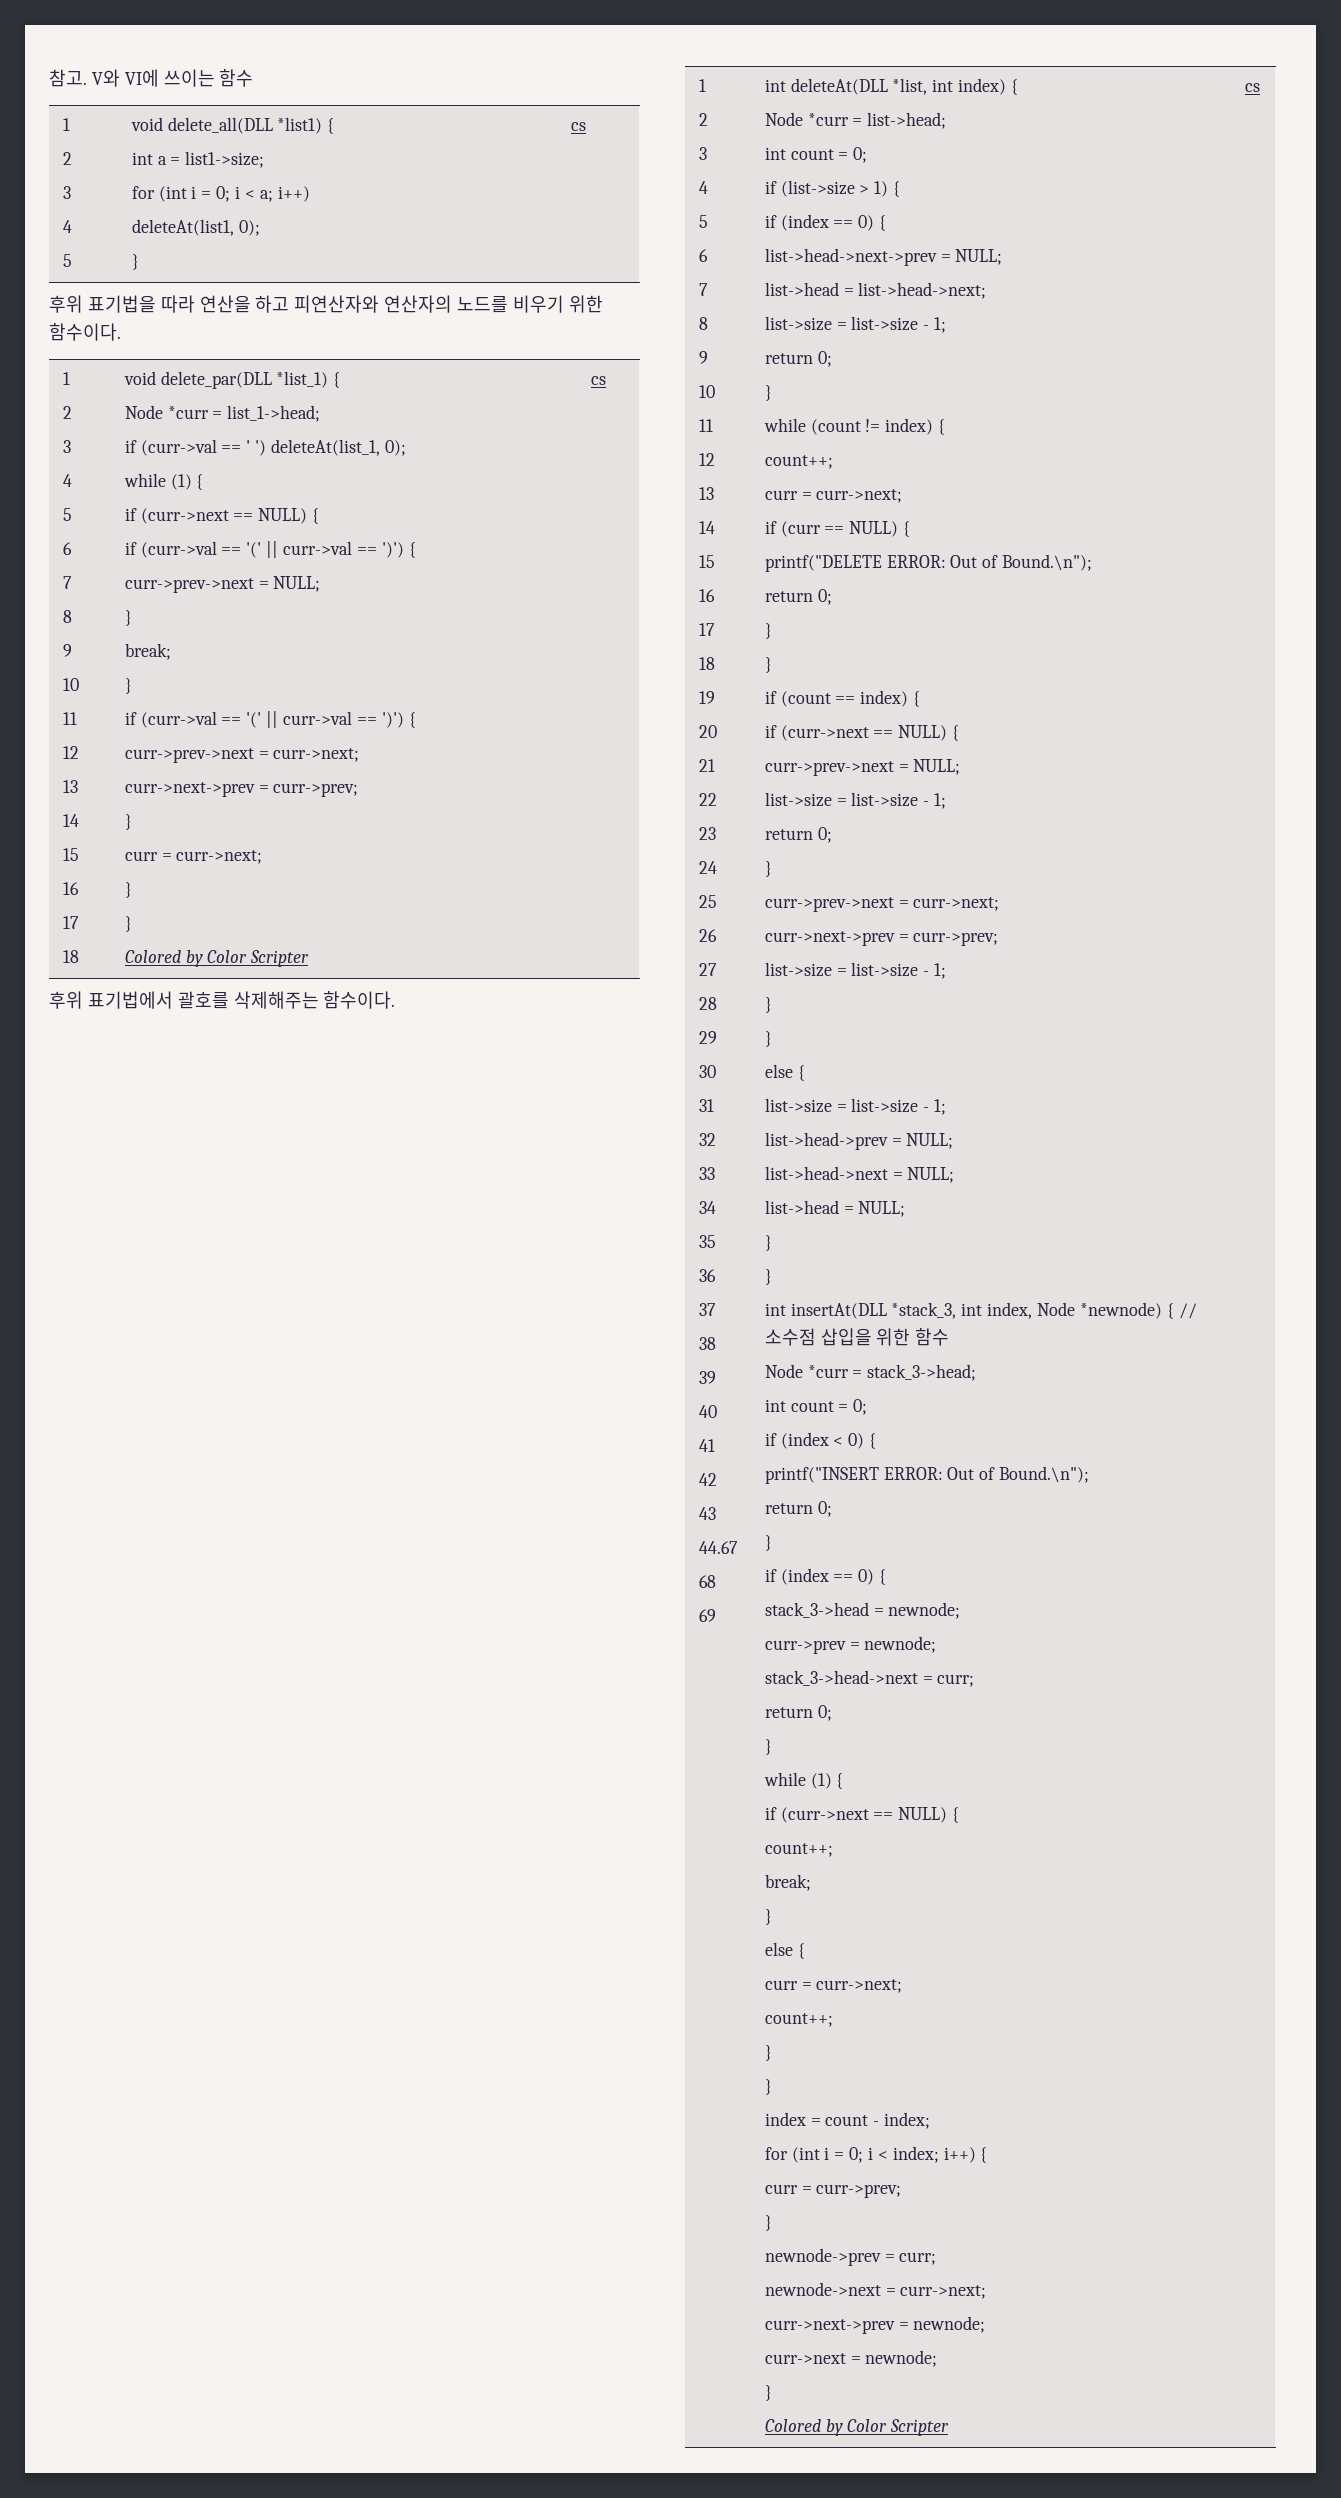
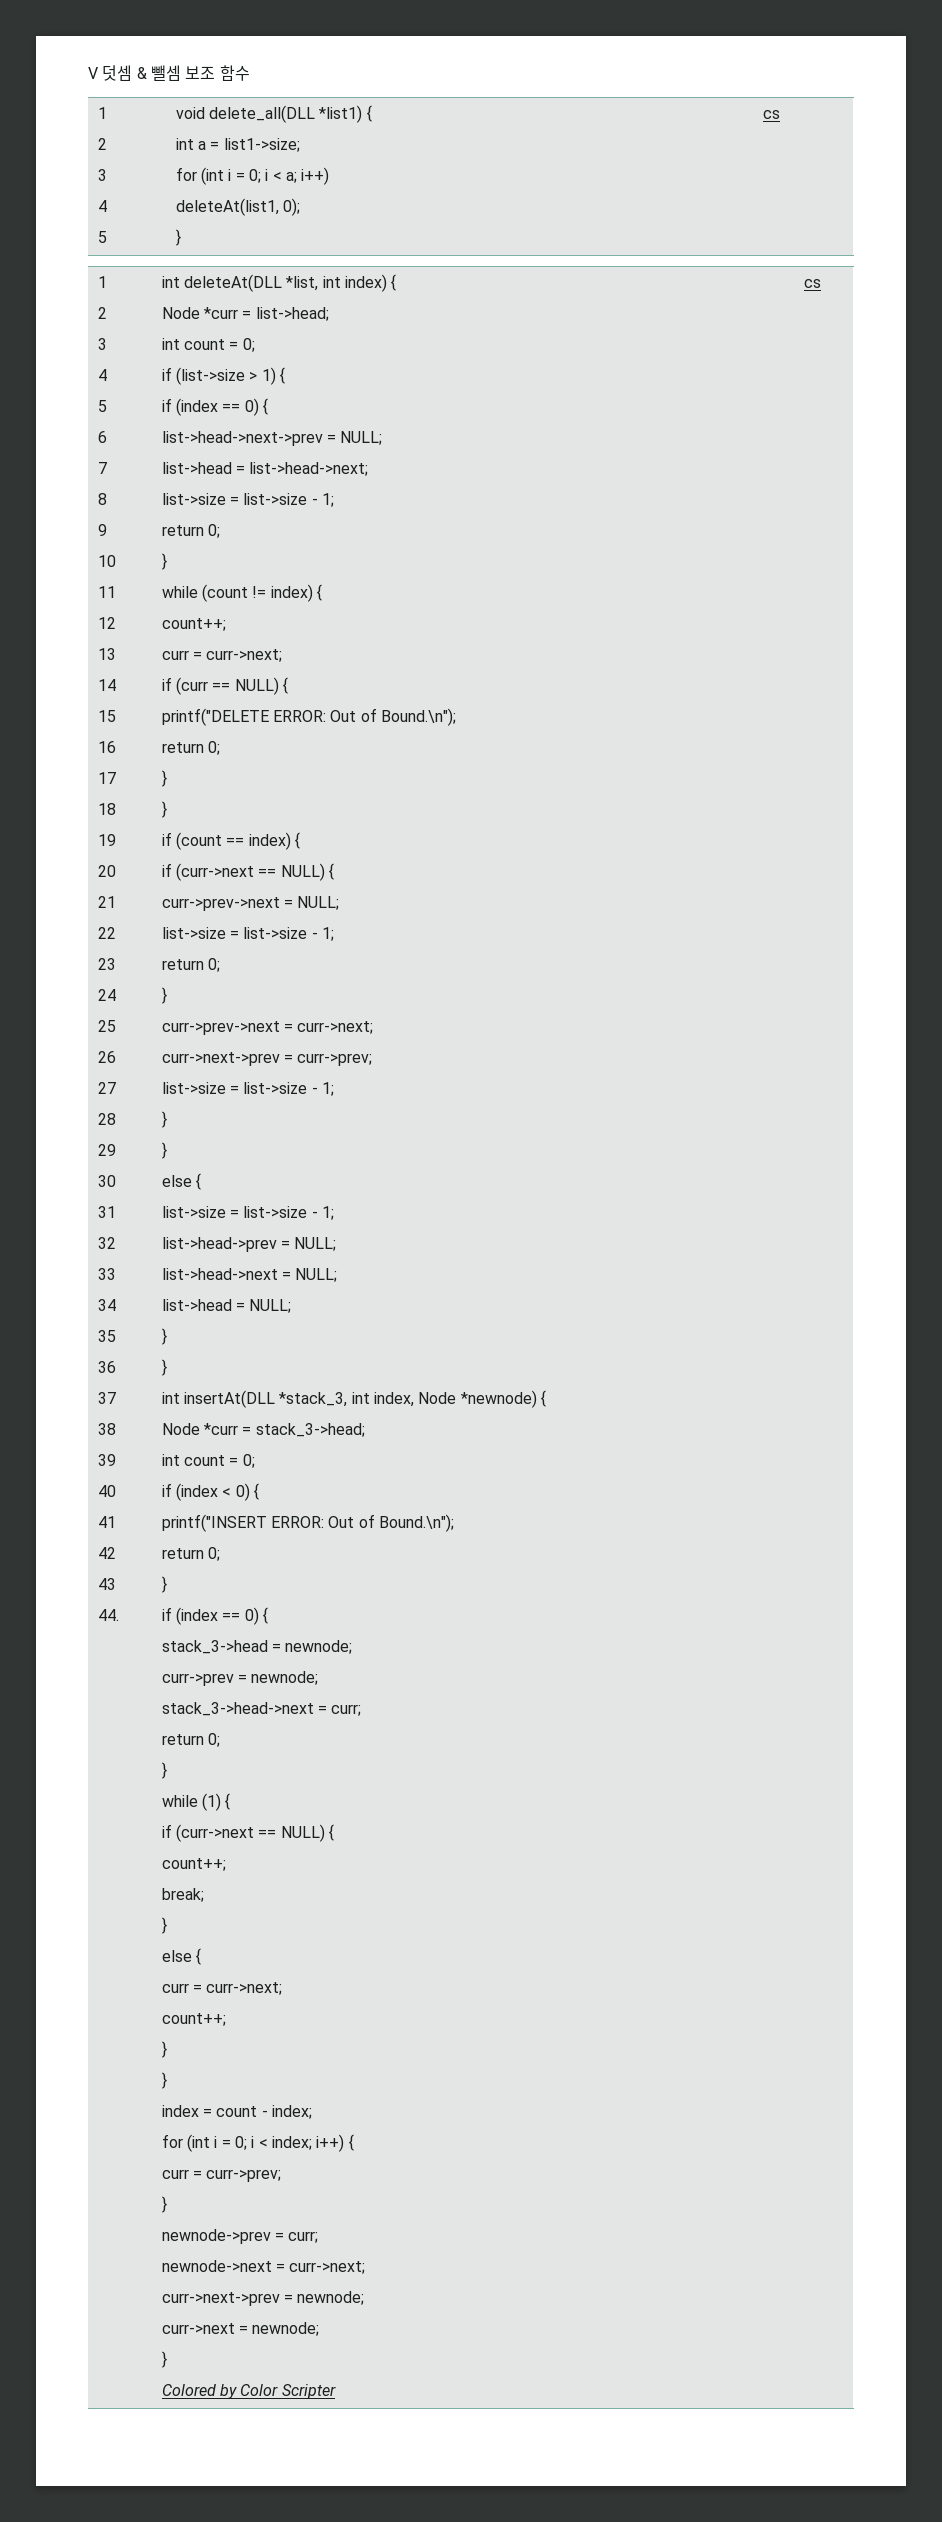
- 참고. V와 VI에 쓰이는 함수
+ V 덧셈 & 뺄셈 보조 함수
- 후위 표기법을 따라 연산을 하고 피연산자와 연산자의 노드를 비우기 위한 함수이다.
- 1
- 2
- 3
- 4
- 5
- 6
- 7
- 8
- 9
- 10
- 11
- 12
- 13
- 14
- 15
- 16
- 17
- 18 | void delete_par(DLL *list_1) {
- Node *curr = list_1->head;
- if (curr->val == ' ') deleteAt(list_1, 0);
- while (1) {
- if (curr->next == NULL) {
- if (curr->val == '(' || curr->val == ')') {
- curr->prev->next = NULL;
- }
- break;
- }
- if (curr->val == '(' || curr->val == ')') {
- curr->prev->next = curr->next;
- curr->next->prev = curr->prev;
- }
- curr = curr->next;
- }
- }
- Colored by Color Scripter | cs
- 후위 표기법에서 괄호를 삭제해주는 함수이다.
- 44.67
- 68
- 69
+ 44.
- int insertAt(DLL *stack_3, int index, Node *newnode) { // 소수점 삽입을 위한 함수
+ int insertAt(DLL *stack_3, int index, Node *newnode) {

